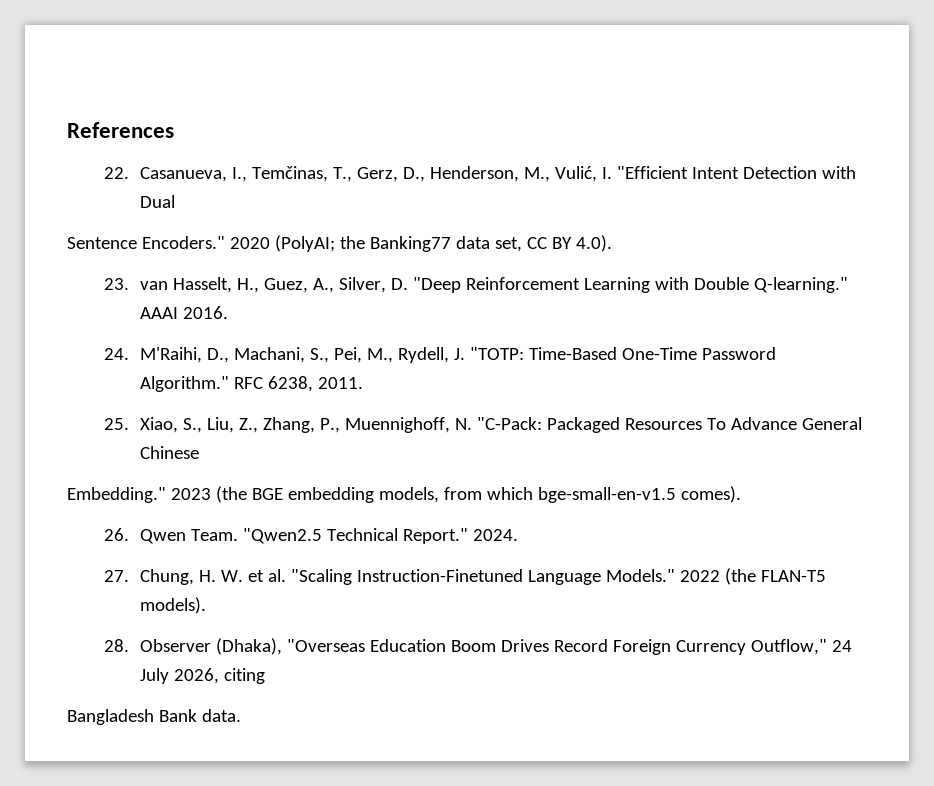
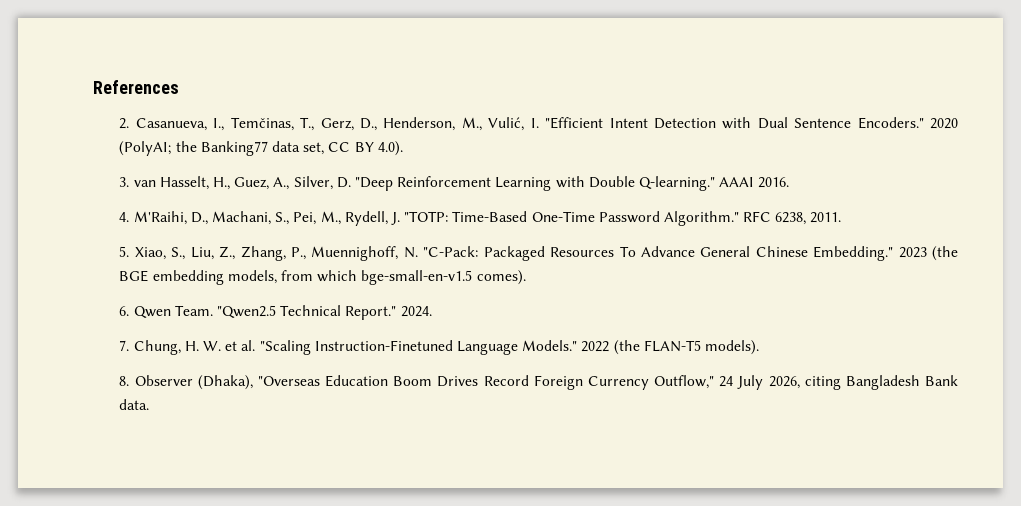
- 22. Casanueva, I., Temčinas, T., Gerz, D., Henderson, M., Vulić, I. "Efficient Intent Detection with Dual
- Sentence Encoders."
+ 2. Casanueva, I., Temčinas, T., Gerz, D., Henderson, M., Vulić, I. "Efficient Intent Detection with Dual Sentence Encoders."
- 23. van Hasselt, H., Guez, A., Silver, D. "Deep Reinforcement Learning with Double Q-learning."
+ 3. van Hasselt, H., Guez, A., Silver, D. "Deep Reinforcement Learning with Double Q-learning."
- 24. M'Raihi, D., Machani, S., Pei, M., Rydell, J. "TOTP: Time-Based One-Time Password Algorithm."
+ 4. M'Raihi, D., Machani, S., Pei, M., Rydell, J. "TOTP: Time-Based One-Time Password Algorithm."
- 25. Xiao, S., Liu, Z., Zhang, P., Muennighoff, N. "C-Pack: Packaged Resources To Advance General Chinese
- Embedding."
+ 5. Xiao, S., Liu, Z., Zhang, P., Muennighoff, N. "C-Pack: Packaged Resources To Advance General Chinese Embedding."
- 26. Qwen Team.
+ 6. Qwen Team.
- 27. Chung, H. W. et al. "Scaling Instruction-Finetuned Language Models."
+ 7. Chung, H. W. et al. "Scaling Instruction-Finetuned Language Models."
- 28. Observer (Dhaka), "Overseas Education Boom Drives Record Foreign Currency Outflow," 24 July 2026, citing
- Bangladesh Bank data.
+ 8. Observer (Dhaka), "Overseas Education Boom Drives Record Foreign Currency Outflow," 24 July 2026, citing Bangladesh Bank data.

